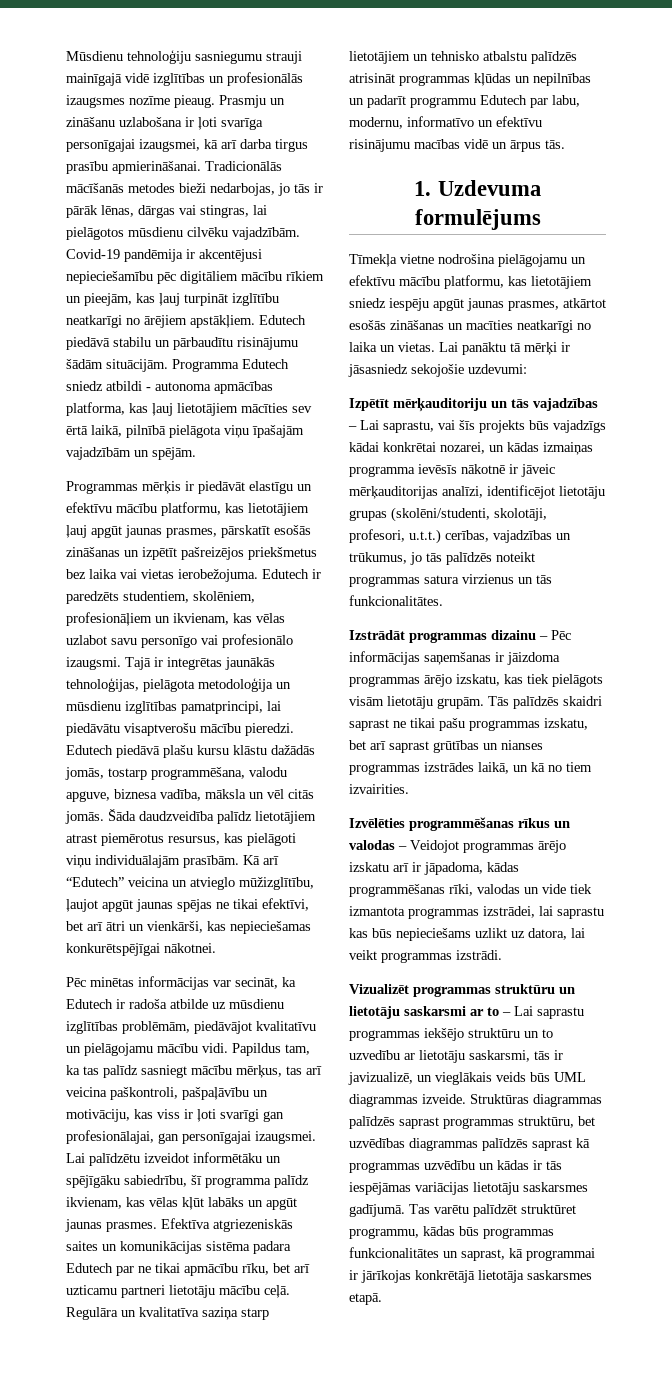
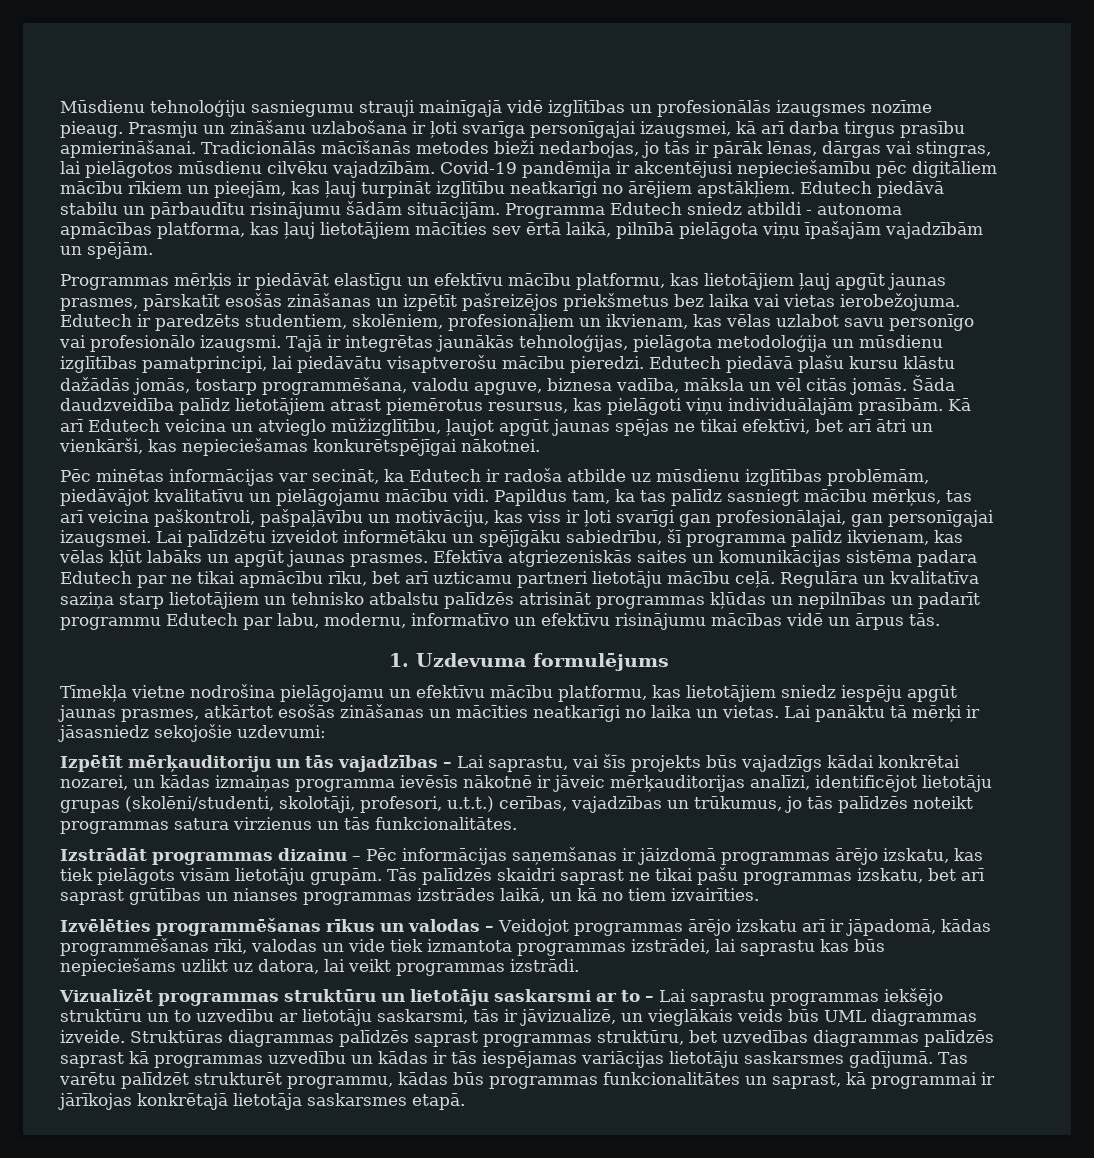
- Kā arī “Edutech” veicina un atvieglo mūžizglītību, ļaujot apgūt jaunas spējas ne tikai efektīvi, bet arī ātri un vienkārši, kas nepieciešamas konkurētspējīgai nākotnei.
+ Kā arī Edutech veicina un atvieglo mūžizglītību, ļaujot apgūt jaunas spējas ne tikai efektīvi, bet arī ātri un vienkārši, kas nepieciešamas konkurētspējīgai nākotnei.
- Regulāra un kvalitatīva saziņa starp lietotājiem un tehnisko atbalstu palīdzēs atrisināt programmas kļūdas un nepilnības un padarīt programmu Edutech par labu, modernu, informatīvo un efektīvu risinājumu macības vidē un ārpus tās.
+ Regulāra un kvalitatīva saziņa starp lietotājiem un tehnisko atbalstu palīdzēs atrisināt programmas kļūdas un nepilnības un padarīt programmu Edutech par labu, modernu, informatīvo un efektīvu risinājumu mācības vidē un ārpus tās.
- Tīmekļa vietne nodrošina pielāgojamu un efektīvu mācību platformu, kas lietotājiem sniedz iespēju apgūt jaunas prasmes, atkārtot esošās zināšanas un macīties neatkarīgi no laika un vietas.
+ Tīmekļa vietne nodrošina pielāgojamu un efektīvu mācību platformu, kas lietotājiem sniedz iespēju apgūt jaunas prasmes, atkārtot esošās zināšanas un mācīties neatkarīgi no laika un vietas.
- Izstrādāt programmas dizainu – Pēc informācijas saņemšanas ir jāizdoma programmas ārējo izskatu, kas tiek pielāgots visām lietotāju grupām.
+ Izstrādāt programmas dizainu – Pēc informācijas saņemšanas ir jāizdomā programmas ārējo izskatu, kas tiek pielāgots visām lietotāju grupām.
- Tās palīdzēs skaidri saprast ne tikai pašu programmas izskatu, bet arī saprast grūtības un nianses programmas izstrādes laikā, un kā no tiem izvairities.
+ Tās palīdzēs skaidri saprast ne tikai pašu programmas izskatu, bet arī saprast grūtības un nianses programmas izstrādes laikā, un kā no tiem izvairīties.
- Izvēlēties programmēšanas rīkus un valodas – Veidojot programmas ārējo izskatu arī ir jāpadoma, kādas programmēšanas rīki, valodas un vide tiek izmantota programmas izstrādei, lai saprastu kas būs nepieciešams uzlikt uz datora, lai veikt programmas izstrādi.
+ Izvēlēties programmēšanas rīkus un valodas – Veidojot programmas ārējo izskatu arī ir jāpadomā, kādas programmēšanas rīki, valodas un vide tiek izmantota programmas izstrādei, lai saprastu kas būs nepieciešams uzlikt uz datora, lai veikt programmas izstrādi.
- Vizualizēt programmas struktūru un lietotāju saskarsmi ar to – Lai saprastu programmas iekšējo struktūru un to uzvedību ar lietotāju saskarsmi, tās ir javizualizē, un vieglākais veids būs UML diagrammas izveide.
+ Vizualizēt programmas struktūru un lietotāju saskarsmi ar to – Lai saprastu programmas iekšējo struktūru un to uzvedību ar lietotāju saskarsmi, tās ir jāvizualizē, un vieglākais veids būs UML diagrammas izveide.
- Struktūras diagrammas palīdzēs saprast programmas struktūru, bet uzvēdības diagrammas palīdzēs saprast kā programmas uzvēdību un kādas ir tās iespējāmas variācijas lietotāju saskarsmes gadījumā.
+ Struktūras diagrammas palīdzēs saprast programmas struktūru, bet uzvedības diagrammas palīdzēs saprast kā programmas uzvedību un kādas ir tās iespējamas variācijas lietotāju saskarsmes gadījumā.
- Tas varētu palīdzēt struktūret programmu, kādas būs programmas funkcionalitātes un saprast, kā programmai ir jārīkojas konkrētājā lietotāja saskarsmes etapā.
+ Tas varētu palīdzēt strukturēt programmu, kādas būs programmas funkcionalitātes un saprast, kā programmai ir jārīkojas konkrētajā lietotāja saskarsmes etapā.

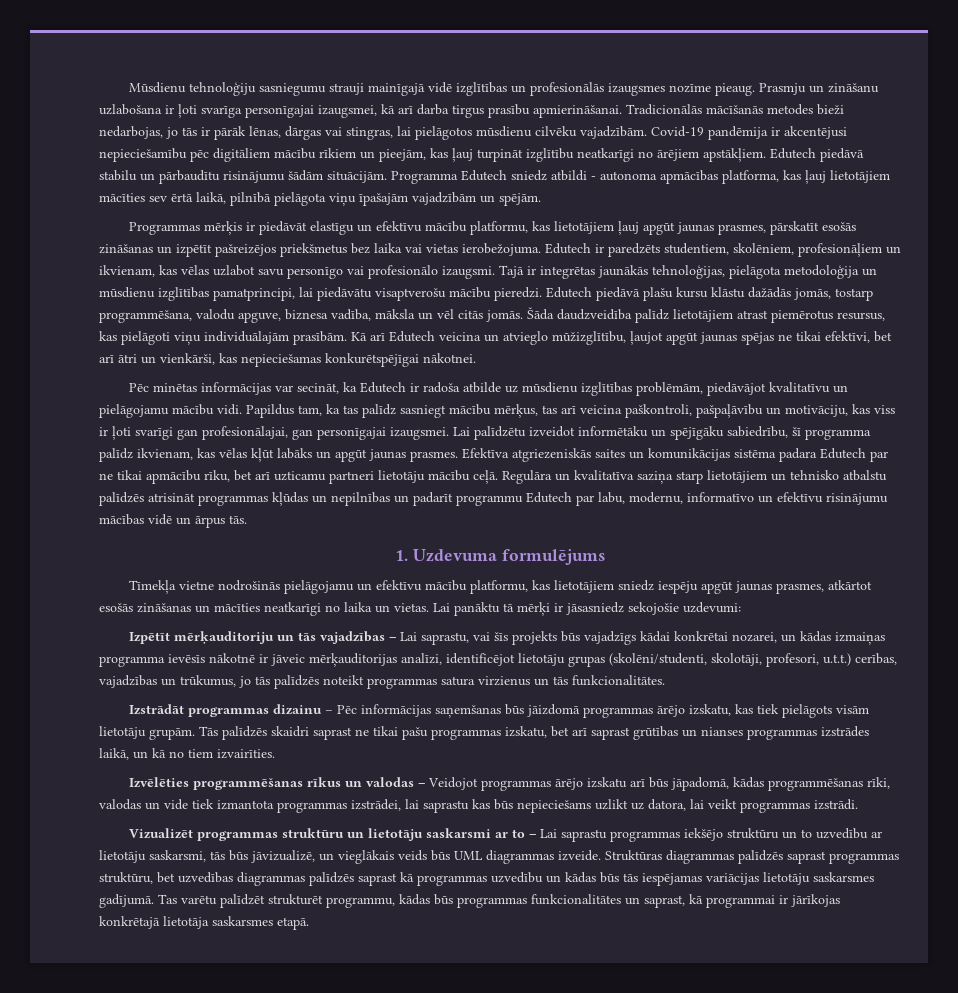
- Tīmekļa vietne nodrošina pielāgojamu un efektīvu mācību platformu, kas lietotājiem sniedz iespēju apgūt jaunas prasmes, atkārtot esošās zināšanas un mācīties neatkarīgi no laika un vietas.
+ Tīmekļa vietne nodrošinās pielāgojamu un efektīvu mācību platformu, kas lietotājiem sniedz iespēju apgūt jaunas prasmes, atkārtot esošās zināšanas un mācīties neatkarīgi no laika un vietas.
- Izstrādāt programmas dizainu – Pēc informācijas saņemšanas ir jāizdomā programmas ārējo izskatu, kas tiek pielāgots visām lietotāju grupām.
+ Izstrādāt programmas dizainu – Pēc informācijas saņemšanas būs jāizdomā programmas ārējo izskatu, kas tiek pielāgots visām lietotāju grupām.
- Izvēlēties programmēšanas rīkus un valodas – Veidojot programmas ārējo izskatu arī ir jāpadomā, kādas programmēšanas rīki, valodas un vide tiek izmantota programmas izstrādei, lai saprastu kas būs nepieciešams uzlikt uz datora, lai veikt programmas izstrādi.
+ Izvēlēties programmēšanas rīkus un valodas – Veidojot programmas ārējo izskatu arī būs jāpadomā, kādas programmēšanas rīki, valodas un vide tiek izmantota programmas izstrādei, lai saprastu kas būs nepieciešams uzlikt uz datora, lai veikt programmas izstrādi.
- Vizualizēt programmas struktūru un lietotāju saskarsmi ar to – Lai saprastu programmas iekšējo struktūru un to uzvedību ar lietotāju saskarsmi, tās ir jāvizualizē, un vieglākais veids būs UML diagrammas izveide.
+ Vizualizēt programmas struktūru un lietotāju saskarsmi ar to – Lai saprastu programmas iekšējo struktūru un to uzvedību ar lietotāju saskarsmi, tās būs jāvizualizē, un vieglākais veids būs UML diagrammas izveide.
- Struktūras diagrammas palīdzēs saprast programmas struktūru, bet uzvedības diagrammas palīdzēs saprast kā programmas uzvedību un kādas ir tās iespējamas variācijas lietotāju saskarsmes gadījumā.
+ Struktūras diagrammas palīdzēs saprast programmas struktūru, bet uzvedības diagrammas palīdzēs saprast kā programmas uzvedību un kādas būs tās iespējamas variācijas lietotāju saskarsmes gadījumā.

